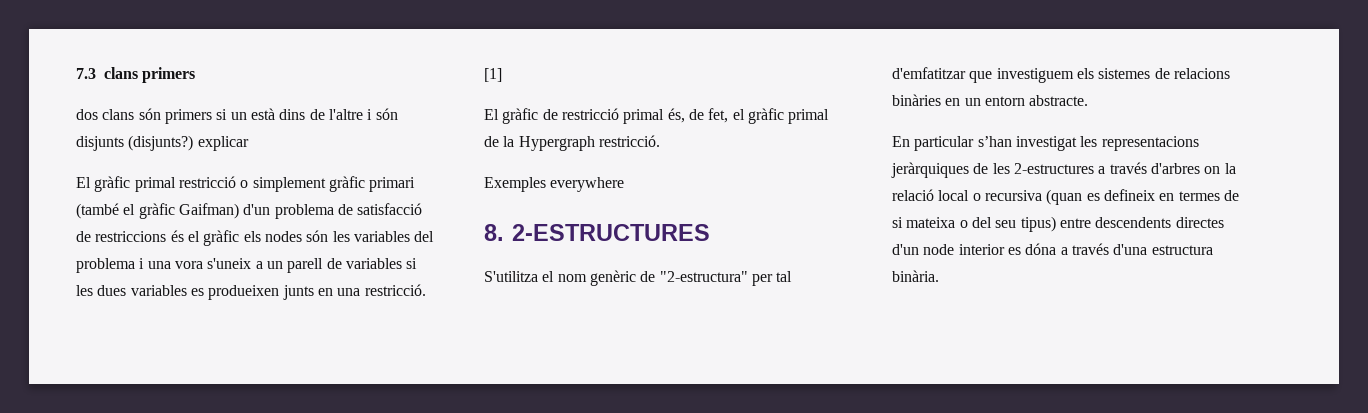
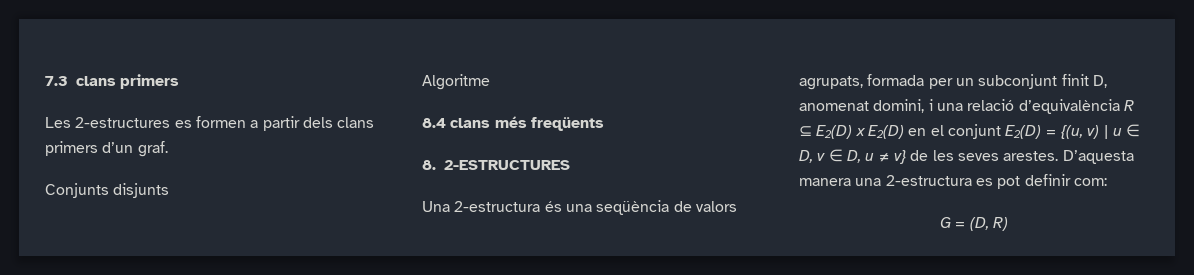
- dos clans són primers si un està dins de l'altre i són disjunts (disjunts?) explicar
- El gràfic primal restricció o simplement gràfic primari (també el gràfic Gaifman) d'un problema de satisfacció de restriccions és el gràfic els nodes són les variables del problema i una vora s'uneix a un parell de variables si les dues variables es produeixen junts en una restricció. [1]
- El gràfic de restricció primal és, de fet, el gràfic primal de la Hypergraph restricció.
- Exemples everywhere
+ Les 2-estructures es formen a partir dels clans primers d’un graf.
+ Conjunts disjunts
+ Algoritme
+ 8.4 clans més freqüents
  8. 2-ESTRUCTURES
- S'utilitza el nom genèric de "2-estructura" per tal d'emfatitzar que investiguem els sistemes de relacions binàries en un entorn abstracte.
- En particular s’han investigat les representacions jeràrquiques de les 2-estructures a través d'arbres on la relació local o recursiva (quan es defineix en termes de si mateixa o del seu tipus) entre descendents directes d'un node interior es dóna a través d'una estructura binària.
+ Una 2-estructura és una seqüència de valors agrupats, formada per un subconjunt finit D, anomenat domini, i una relació d’equivalència R ⊆ E2(D) x E2(D) en el conjunt E2(D) = {(u, v) | u ∈ D, v ∈ D, u ≠ v} de les seves arestes. D’aquesta manera una 2-estructura es pot definir com:
+ G = (D, R)

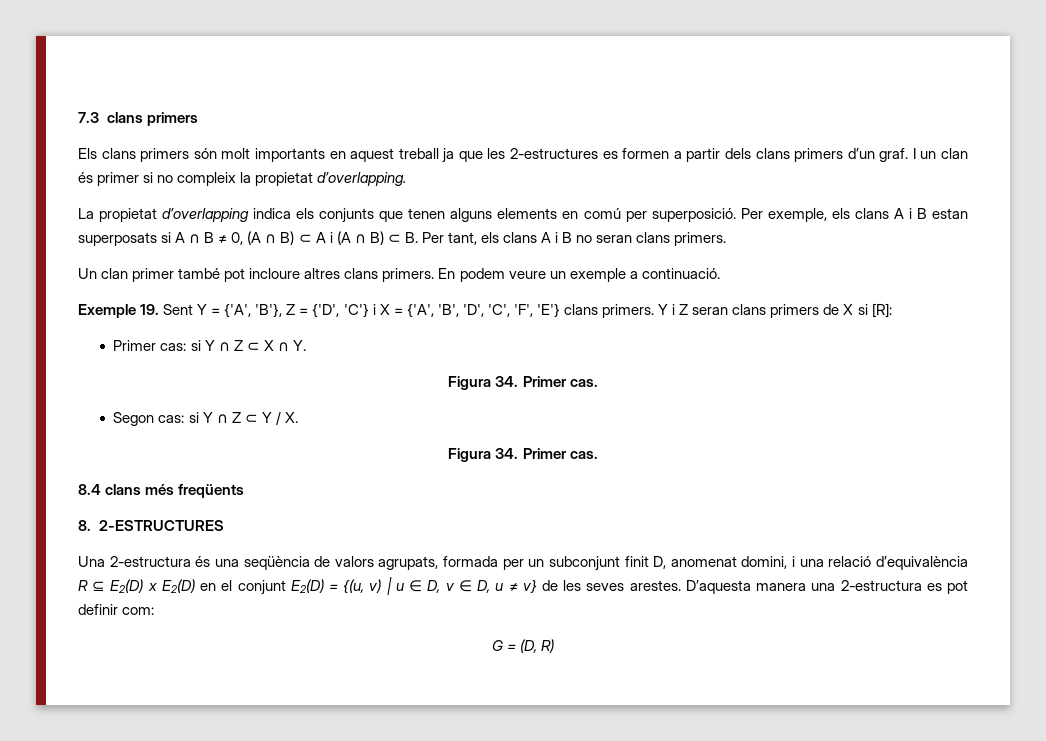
- Les 2-estructures es formen a partir dels clans primers d’un graf.
- Conjunts disjunts
- Algoritme
+ Els clans primers són molt importants en aquest treball ja que les 2-estructures es formen a partir dels clans primers d’un graf. I un clan és primer si no compleix la propietat d’overlapping.
+ La propietat d’overlapping indica els conjunts que tenen alguns elements en comú per superposició. Per exemple, els clans A i B estan superposats si A ∩ B ≠ 0, (A ∩ B) ⊂ A i (A ∩ B) ⊂ B. Per tant, els clans A i B no seran clans primers.
+ Un clan primer també pot incloure altres clans primers. En podem veure un exemple a continuació.
+ Exemple 19. Sent Y = {'A', 'B'}, Z = {'D', 'C'} i X = {'A', 'B', 'D', 'C', 'F', 'E'} clans primers. Y i Z seran clans primers de X si [R]:
+ Primer cas: si Y ∩ Z ⊂ X ∩ Y.
+ Figura 34. Primer cas.
+ Segon cas: si Y ∩ Z ⊂ Y / X.
+ Figura 34. Primer cas.

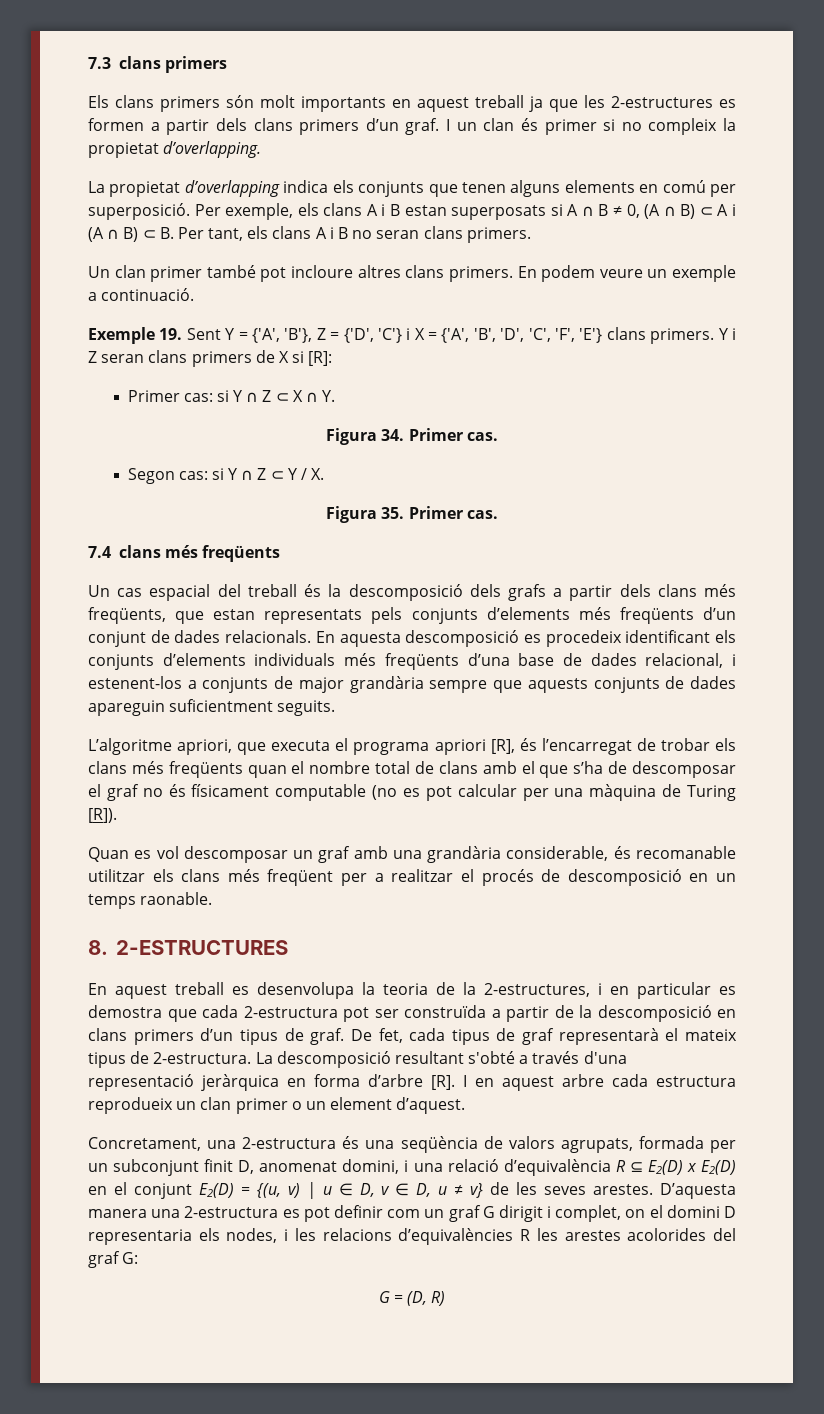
  Segon cas: si Y ∩ Z ⊂ Y / X.
- Figura 34. Primer cas.
- 8.4 clans més freqüents
+ Figura 35. Primer cas.
+ 7.4 clans més freqüents
+ Un cas espacial del treball és la descomposició dels grafs a partir dels clans més freqüents, que estan representats pels conjunts d’elements més freqüents d’un conjunt de dades relacionals. En aquesta descomposició es procedeix identificant els conjunts d’elements individuals més freqüents d’una base de dades relacional, i estenent-los a conjunts de major grandària sempre que aquests conjunts de dades apareguin suficientment seguits.
+ L’algoritme apriori, que executa el programa apriori [R], és l’encarregat de trobar els clans més freqüents quan el nombre total de clans amb el que s’ha de descomposar el graf no és físicament computable (no es pot calcular per una màquina de Turing [R]).
+ Quan es vol descomposar un graf amb una grandària considerable, és recomanable utilitzar els clans més freqüent per a realitzar el procés de descomposició en un temps raonable.
  8. 2-ESTRUCTURES
- Una 2-estructura és una seqüència de valors agrupats, formada per un subconjunt finit D, anomenat domini, i una relació d’equivalència R ⊆ E2(D) x E2(D) en el conjunt E2(D) = {(u, v) | u ∈ D, v ∈ D, u ≠ v} de les seves arestes.
+ En aquest treball es desenvolupa la teoria de la 2-estructures, i en particular es demostra que cada 2-estructura pot ser construïda a partir de la descomposició en clans primers d’un tipus de graf. De fet, cada tipus de graf representarà el mateix tipus de 2-estructura. La descomposició resultant s'obté a través d'una representació jeràrquica en forma d’arbre [R]. I en aquest arbre cada estructura reprodueix un clan primer o un element d’aquest.
+ Concretament, una 2-estructura és una seqüència de valors agrupats, formada per un subconjunt finit D, anomenat domini, i una relació d’equivalència R ⊆ E2(D) x E2(D) en el conjunt E2(D) = {(u, v) | u ∈ D, v ∈ D, u ≠ v} de les seves arestes.
- D’aquesta manera una 2-estructura es pot definir com:
+ D’aquesta manera una 2-estructura es pot definir com un graf G dirigit i complet, on el domini D representaria els nodes, i les relacions d’equivalències R les arestes acolorides del graf G:

